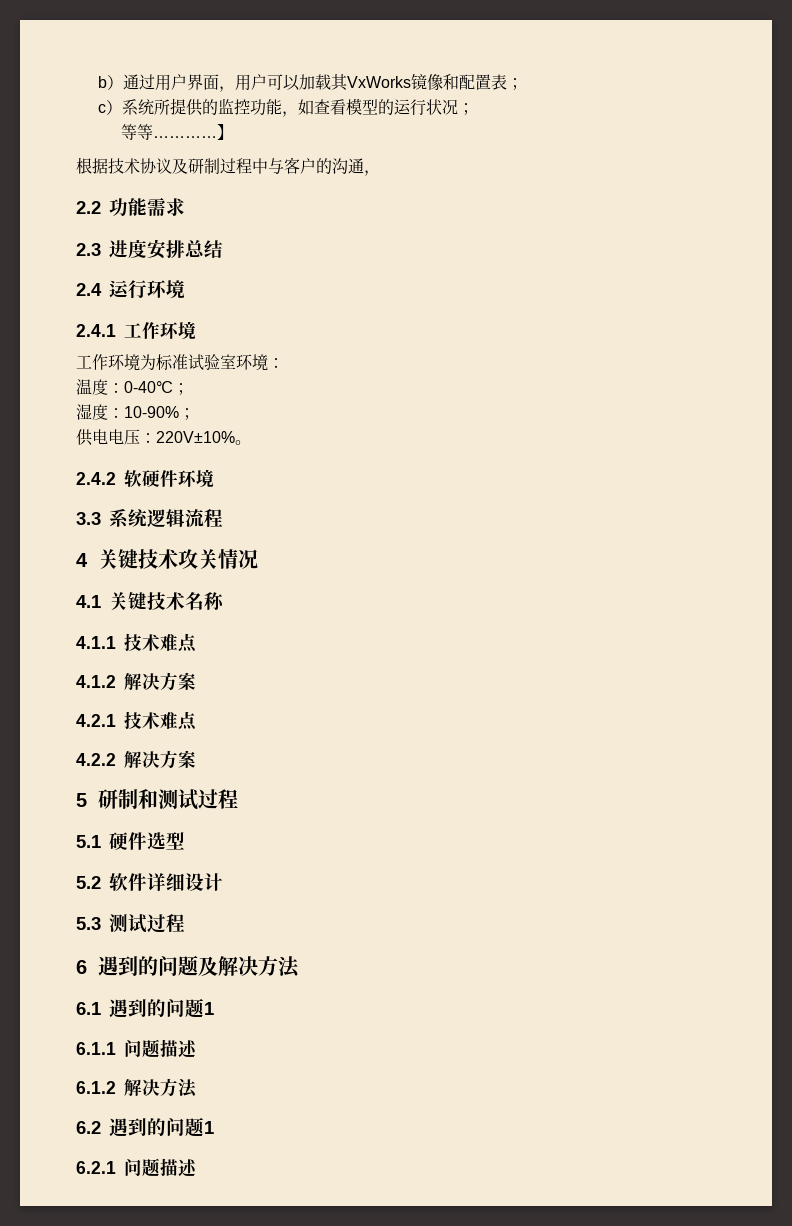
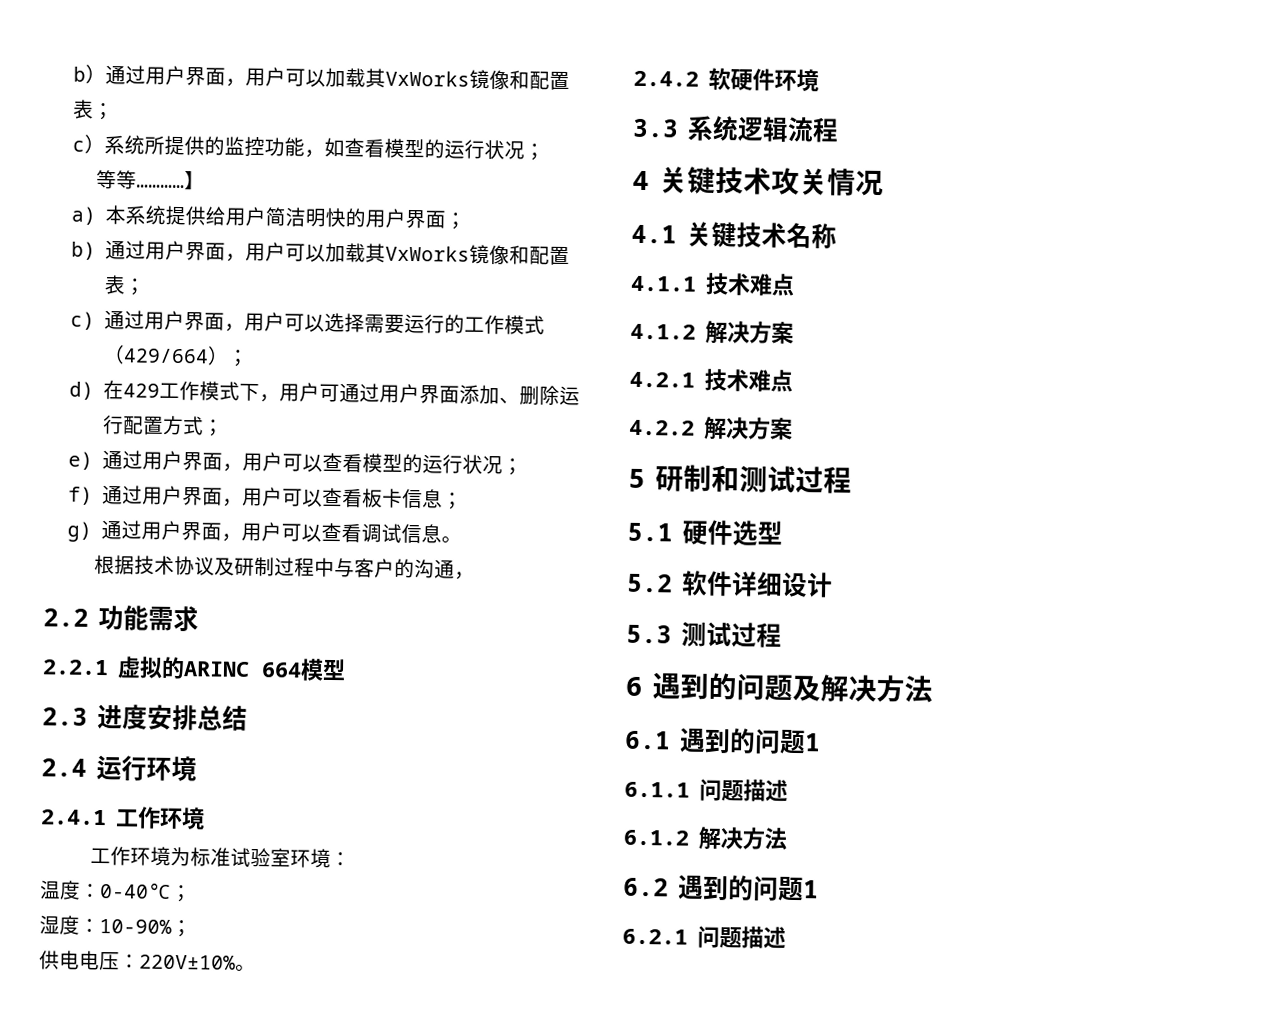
+ a)本系统提供给用户简洁明快的用户界面；
+ b)通过用户界面，用户可以加载其VxWorks镜像和配置表；
+ c)通过用户界面，用户可以选择需要运行的工作模式（429/664）；
+ d)在429工作模式下，用户可通过用户界面添加、删除运行配置方式；
+ e)通过用户界面，用户可以查看模型的运行状况；
+ f)通过用户界面，用户可以查看板卡信息；
+ g)通过用户界面，用户可以查看调试信息。
+ 2.2.1虚拟的ARINC 664模型

